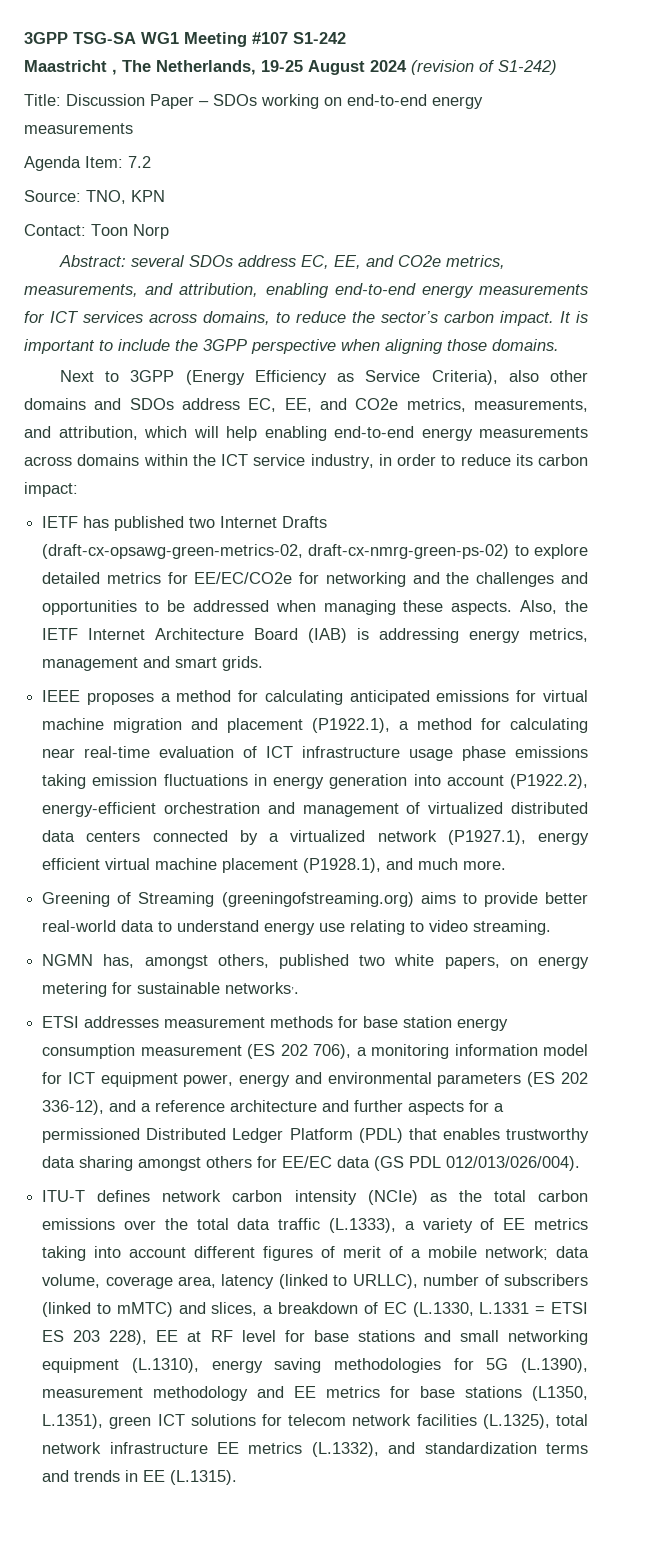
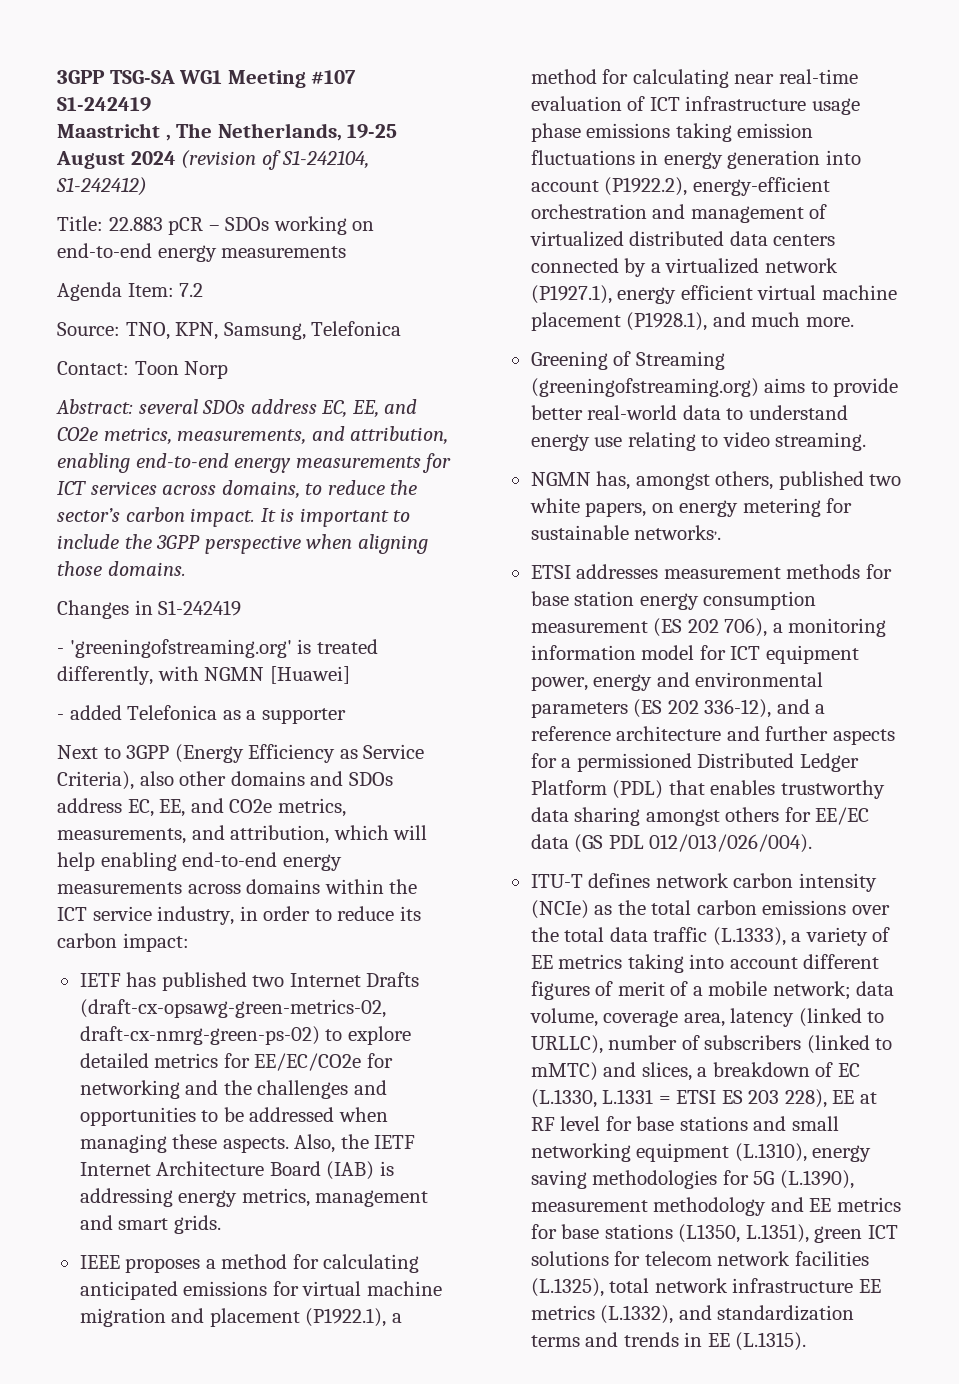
- 3GPP TSG-SA WG1 Meeting #107 S1-242
+ 3GPP TSG-SA WG1 Meeting #107 S1-242419
- Maastricht , The Netherlands, 19-25 August 2024 (revision of S1-242)
+ Maastricht , The Netherlands, 19-25 August 2024 (revision of S1-242104, S1-242412)
- Title: Discussion Paper – SDOs working on end-to-end energy measurements
+ Title: 22.883 pCR – SDOs working on end-to-end energy measurements
- Source: TNO, KPN
+ Source: TNO, KPN, Samsung, Telefonica
+ Changes in S1-242419
+ - 'greeningofstreaming.org' is treated differently, with NGMN [Huawei]
+ - added Telefonica as a supporter

